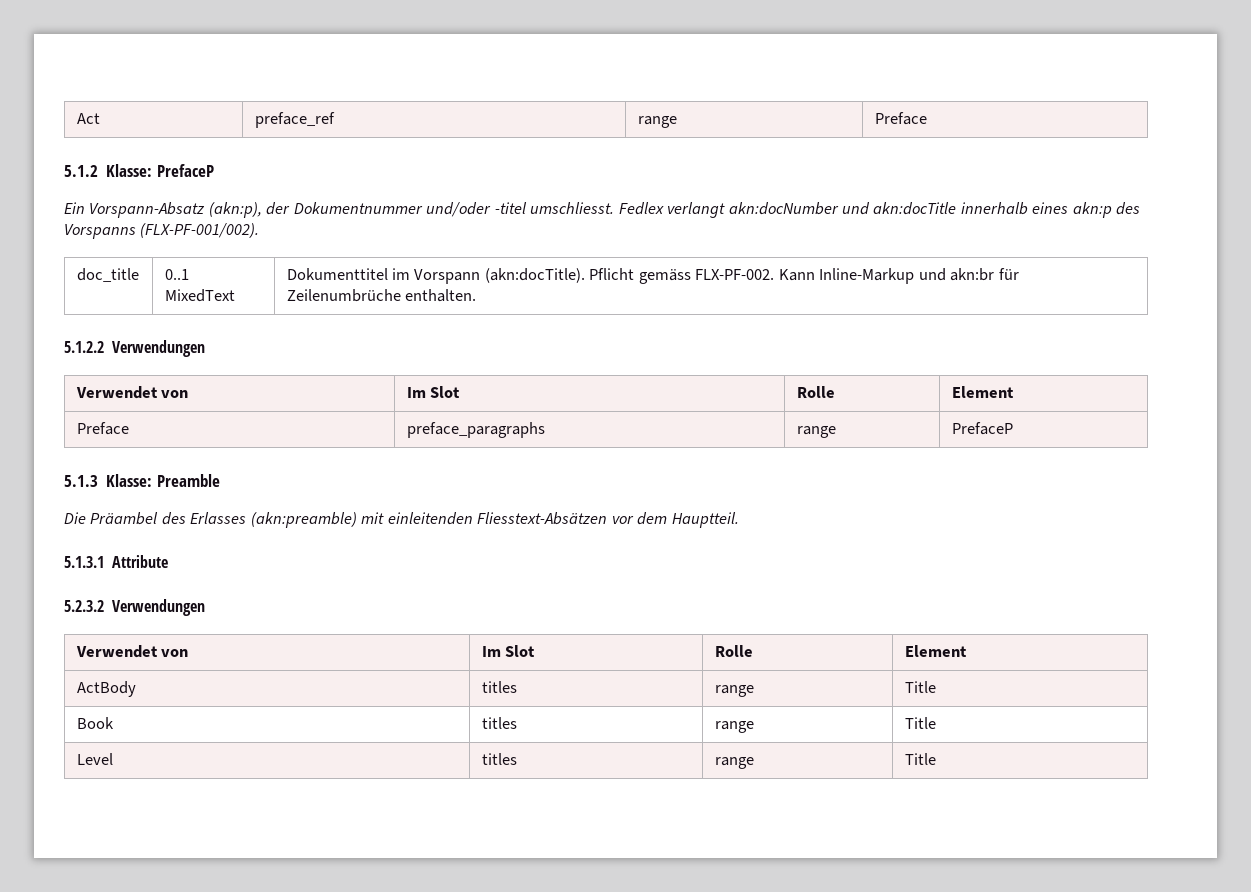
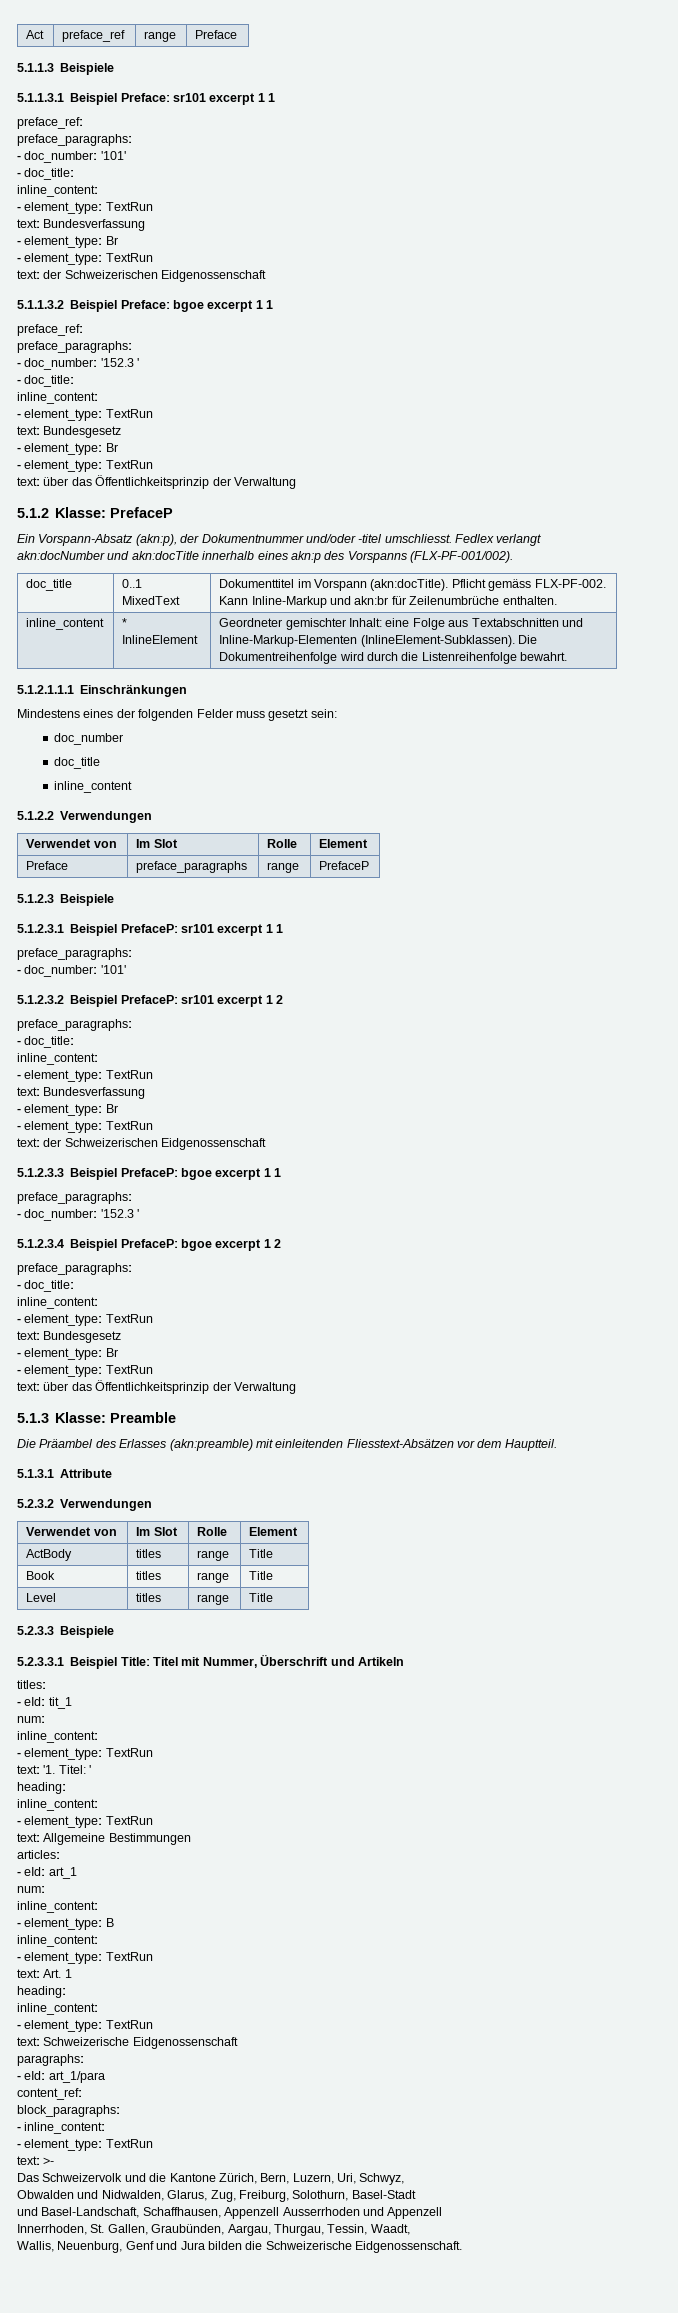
+ 5.1.1.3 Beispiele
+ 5.1.1.3.1 Beispiel Preface: sr101 excerpt 1 1
+ preface_ref:
+ preface_paragraphs:
+ - doc_number: '101'
+ - doc_title:
+ inline_content:
+ - element_type: TextRun
+ text: Bundesverfassung
+ - element_type: Br
+ - element_type: TextRun
+ text: der Schweizerischen Eidgenossenschaft
+ 5.1.1.3.2 Beispiel Preface: bgoe excerpt 1 1
+ preface_ref:
+ preface_paragraphs:
+ - doc_number: '152.3 '
+ - doc_title:
+ inline_content:
+ - element_type: TextRun
+ text: Bundesgesetz
+ - element_type: Br
+ - element_type: TextRun
+ text: über das Öffentlichkeitsprinzip der Verwaltung
+ inline_content | * InlineElement | Geordneter gemischter Inhalt: eine Folge aus Textabschnitten und Inline-Markup-Elementen (InlineElement-Subklassen). Die Dokumentreihenfolge wird durch die Listenreihenfolge bewahrt.
+ 5.1.2.1.1.1 Einschränkungen
+ Mindestens eines der folgenden Felder muss gesetzt sein:
+ doc_number
+ doc_title
+ inline_content
+ 5.1.2.3 Beispiele
+ 5.1.2.3.1 Beispiel PrefaceP: sr101 excerpt 1 1
+ preface_paragraphs:
+ - doc_number: '101'
+ 5.1.2.3.2 Beispiel PrefaceP: sr101 excerpt 1 2
+ preface_paragraphs:
+ - doc_title:
+ inline_content:
+ - element_type: TextRun
+ text: Bundesverfassung
+ - element_type: Br
+ - element_type: TextRun
+ text: der Schweizerischen Eidgenossenschaft
+ 5.1.2.3.3 Beispiel PrefaceP: bgoe excerpt 1 1
+ preface_paragraphs:
+ - doc_number: '152.3 '
+ 5.1.2.3.4 Beispiel PrefaceP: bgoe excerpt 1 2
+ preface_paragraphs:
+ - doc_title:
+ inline_content:
+ - element_type: TextRun
+ text: Bundesgesetz
+ - element_type: Br
+ - element_type: TextRun
+ text: über das Öffentlichkeitsprinzip der Verwaltung
+ 5.2.3.3 Beispiele
+ 5.2.3.3.1 Beispiel Title: Titel mit Nummer, Überschrift und Artikeln
+ titles:
+ - eId: tit_1
+ num:
+ inline_content:
+ - element_type: TextRun
+ text: '1. Titel: '
+ heading:
+ inline_content:
+ - element_type: TextRun
+ text: Allgemeine Bestimmungen
+ articles:
+ - eId: art_1
+ num:
+ inline_content:
+ - element_type: B
+ inline_content:
+ - element_type: TextRun
+ text: Art. 1
+ heading:
+ inline_content:
+ - element_type: TextRun
+ text: Schweizerische Eidgenossenschaft
+ paragraphs:
+ - eId: art_1/para
+ content_ref:
+ block_paragraphs:
+ - inline_content:
+ - element_type: TextRun
+ text: >-
+ Das Schweizervolk und die Kantone Zürich, Bern, Luzern, Uri, Schwyz,
+ Obwalden und Nidwalden, Glarus, Zug, Freiburg, Solothurn, Basel-Stadt
+ und Basel-Landschaft, Schaffhausen, Appenzell Ausserrhoden und Appenzell
+ Innerrhoden, St. Gallen, Graubünden, Aargau, Thurgau, Tessin, Waadt,
+ Wallis, Neuenburg, Genf und Jura bilden die Schweizerische Eidgenossenschaft.

